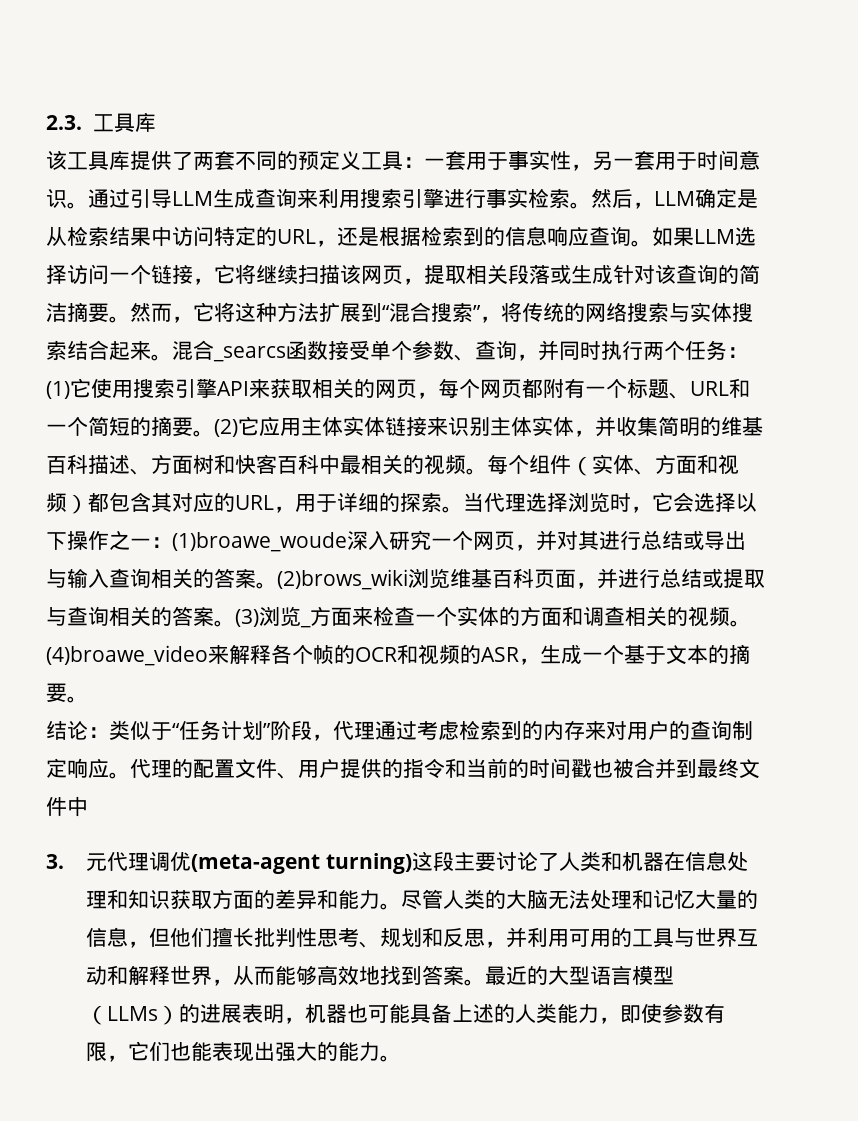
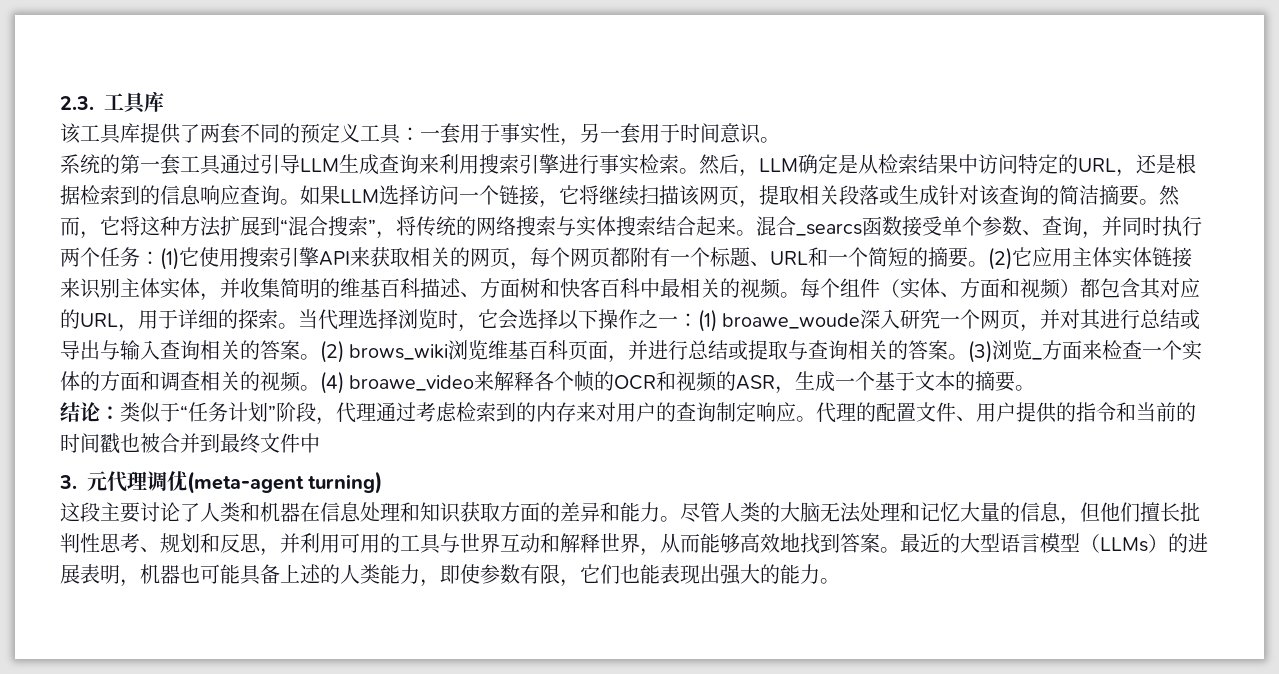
- 该工具库提供了两套不同的预定义工具：一套用于事实性，另一套用于时间意识。通过引导LLM生成查询来利用搜索引擎进行事实检索。
+ 该工具库提供了两套不同的预定义工具：一套用于事实性，另一套用于时间意识。
+ 系统的第一套工具通过引导LLM生成查询来利用搜索引擎进行事实检索。
- 当代理选择浏览时，它会选择以下操作之一：(1)broawe_woude深入研究一个网页，并对其进行总结或导出与输入查询相关的答案。
+ 当代理选择浏览时，它会选择以下操作之一：(1) broawe_woude深入研究一个网页，并对其进行总结或导出与输入查询相关的答案。
- (2)brows_wiki浏览维基百科页面，并进行总结或提取与查询相关的答案。
+ (2) brows_wiki浏览维基百科页面，并进行总结或提取与查询相关的答案。
- (4)broawe_video来解释各个帧的OCR和视频的ASR，生成一个基于文本的摘要。
+ (4) broawe_video来解释各个帧的OCR和视频的ASR，生成一个基于文本的摘要。
- 3.元代理调优(meta-agent turning)这段主要讨论了人类和机器在信息处理和知识获取方面的差异和能力。
+ 3.元代理调优(meta-agent turning)
+ 这段主要讨论了人类和机器在信息处理和知识获取方面的差异和能力。

